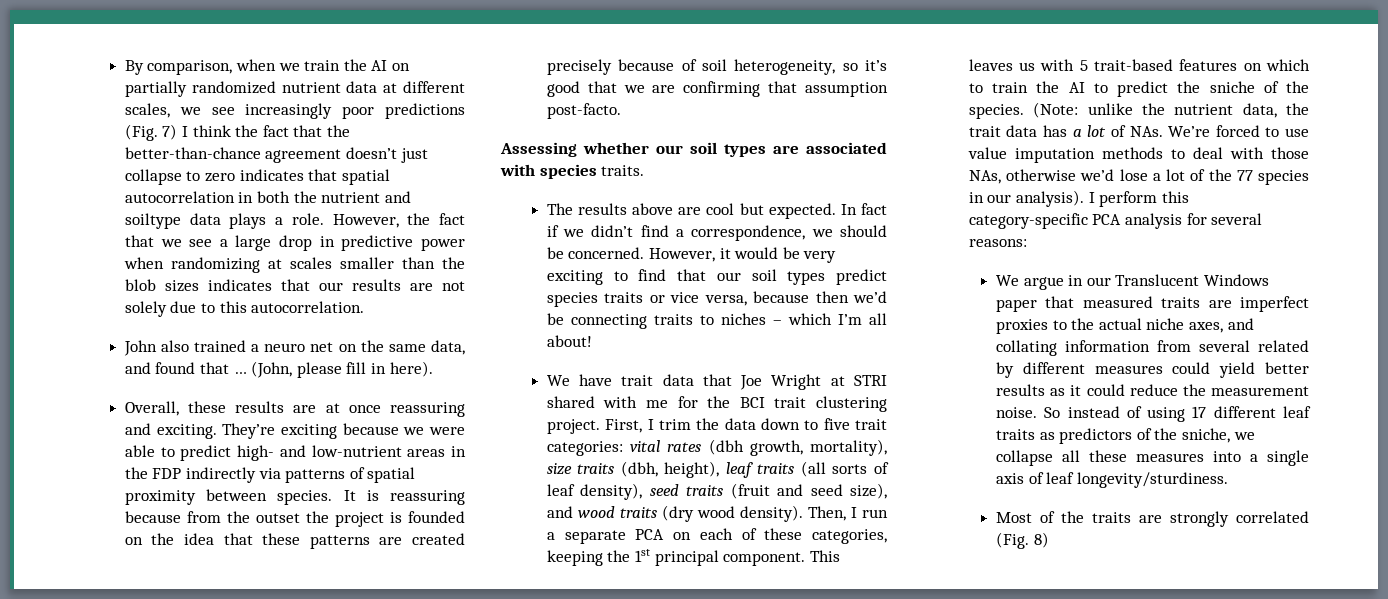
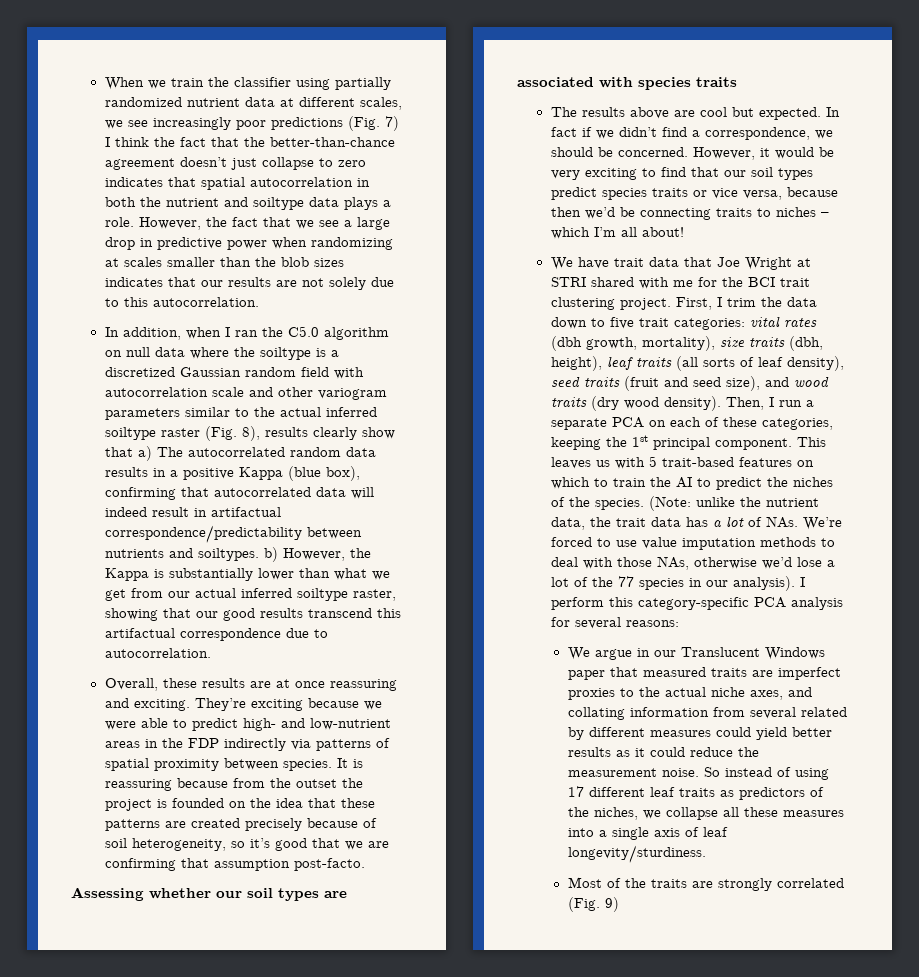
- By comparison, when we train the AI on partially randomized nutrient data at different scales, we see increasingly poor predictions (Fig. 7) I think the fact that the better-than-chance agreement doesn’t just collapse to zero indicates that spatial autocorrelation in both the nutrient and soiltype data plays a role.
+ When we train the classifier using partially randomized nutrient data at different scales, we see increasingly poor predictions (Fig. 7) I think the fact that the better-than-chance agreement doesn’t just collapse to zero indicates that spatial autocorrelation in both the nutrient and soiltype data plays a role.
- John also trained a neuro net on the same data, and found that … (John, please fill in here).
+ In addition, when I ran the C5.0 algorithm on null data where the soiltype is a discretized Gaussian random field with autocorrelation scale and other variogram parameters similar to the actual inferred soiltype raster (Fig. 8), results clearly show that a) The autocorrelated random data results in a positive Kappa (blue box), confirming that autocorrelated data will indeed result in artifactual correspondence/predictability between nutrients and soiltypes. b) However, the Kappa is substantially lower than what we get from our actual inferred soiltype raster, showing that our good results transcend this artifactual correspondence due to autocorrelation.
- Assessing whether our soil types are associated with species traits.
+ Assessing whether our soil types are associated with species traits
- This leaves us with 5 trait-based features on which to train the AI to predict the sniche of the species.
+ This leaves us with 5 trait-based features on which to train the AI to predict the niches of the species.
- So instead of using 17 different leaf traits as predictors of the sniche, we collapse all these measures into a single axis of leaf longevity/sturdiness.
+ So instead of using 17 different leaf traits as predictors of the niches, we collapse all these measures into a single axis of leaf longevity/sturdiness.
- Most of the traits are strongly correlated (Fig. 8)
+ Most of the traits are strongly correlated (Fig. 9)

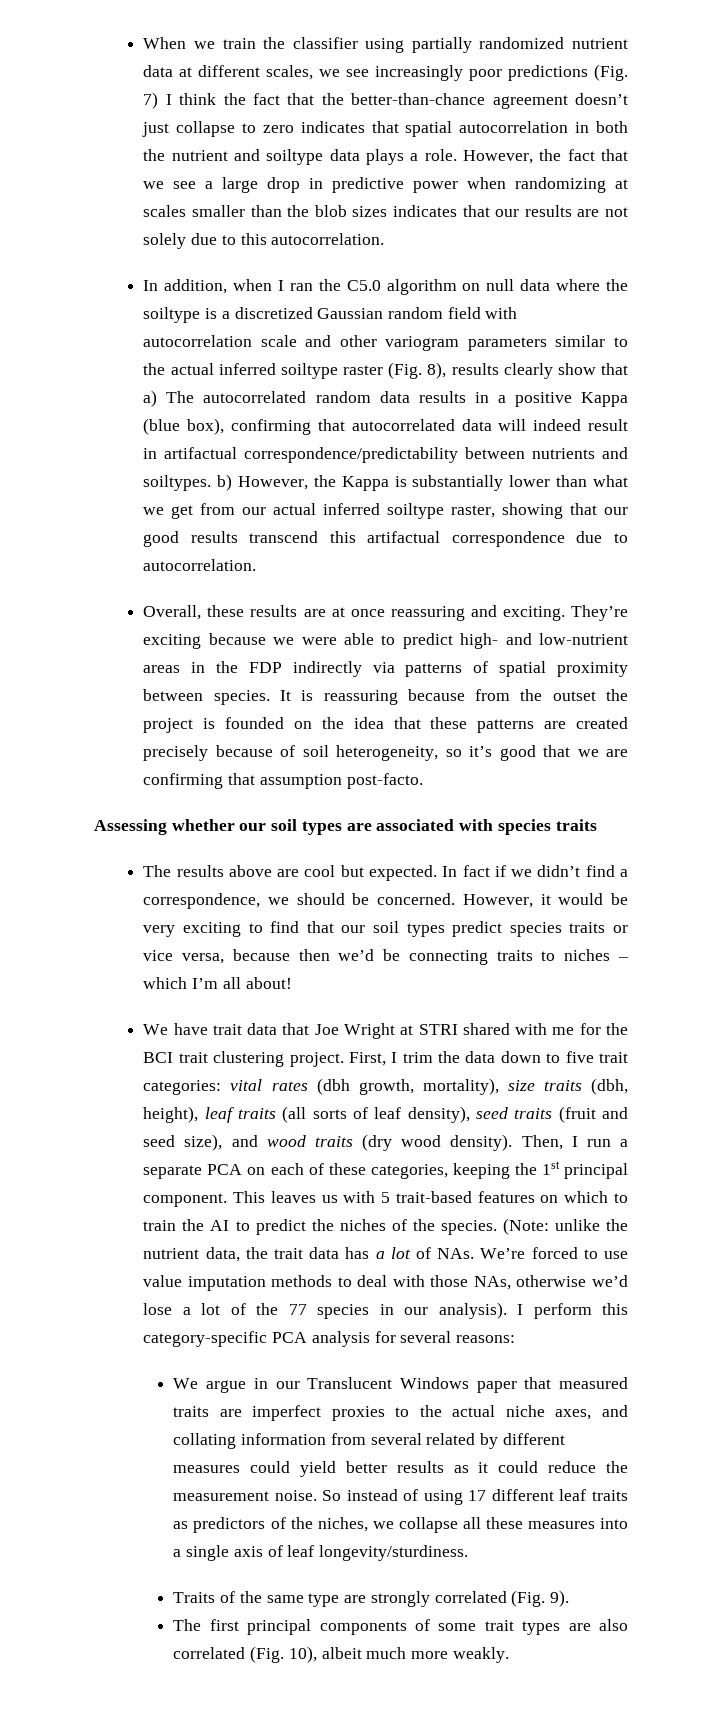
- Most of the traits are strongly correlated (Fig. 9)
+ Traits of the same type are strongly correlated (Fig. 9).
+ The first principal components of some trait types are also correlated (Fig. 10), albeit much more weakly.

